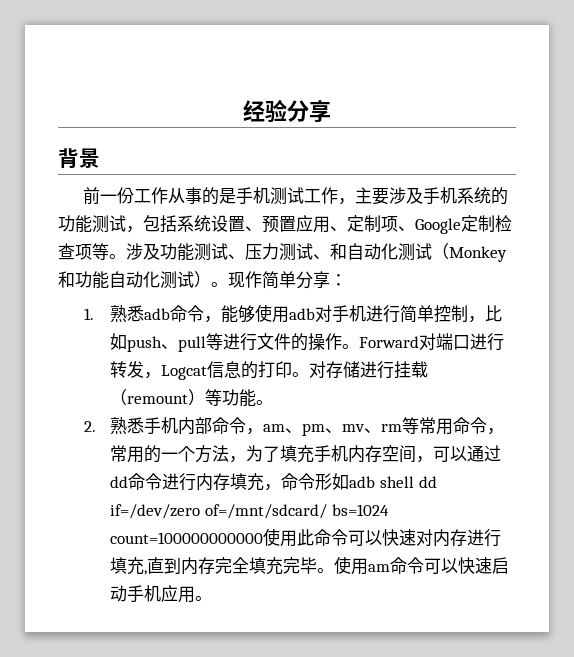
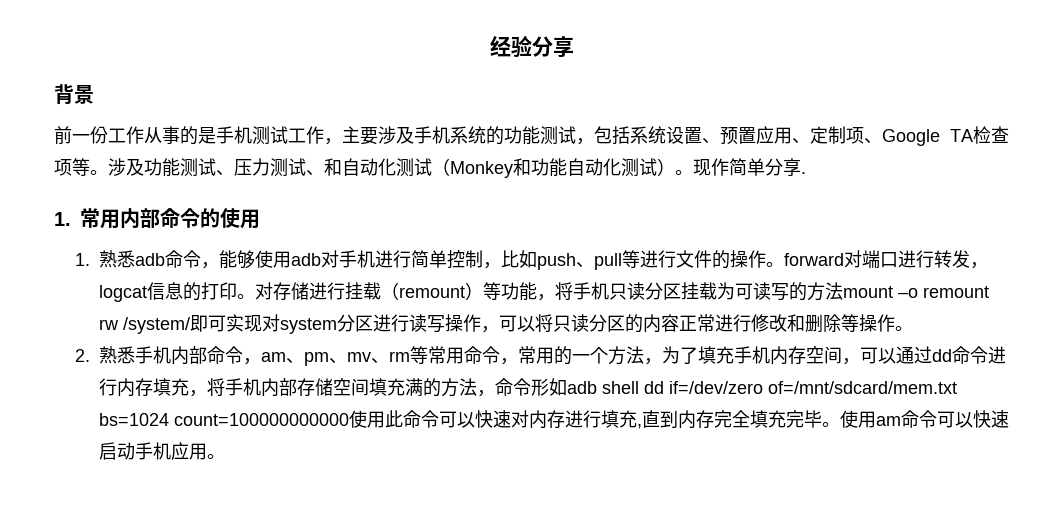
- 前一份工作从事的是手机测试工作，主要涉及手机系统的功能测试，包括系统设置、预置应用、定制项、Google定制检查项等。
+ 前一份工作从事的是手机测试工作，主要涉及手机系统的功能测试，包括系统设置、预置应用、定制项、Google TA检查项等。
- 现作简单分享：
+ 现作简单分享.
+ 1.常用内部命令的使用
- 1.熟悉adb命令，能够使用adb对手机进行简单控制，比如push、pull等进行文件的操作。Forward对端口进行转发，Logcat信息的打印。
+ 1.熟悉adb命令，能够使用adb对手机进行简单控制，比如push、pull等进行文件的操作。forward对端口进行转发，logcat信息的打印。
- 对存储进行挂载（remount）等功能。
+ 对存储进行挂载（remount）等功能，将手机只读分区挂载为可读写的方法mount –o remount rw /system/即可实现对system分区进行读写操作，可以将只读分区的内容正常进行修改和删除等操作。
- 2.熟悉手机内部命令，am、pm、mv、rm等常用命令，常用的一个方法，为了填充手机内存空间，可以通过dd命令进行内存填充，命令形如adb shell dd if=/dev/zero of=/mnt/sdcard/ bs=1024 count=100000000000使用此命令可以快速对内存进行填充,直到内存完全填充完毕。
+ 2.熟悉手机内部命令，am、pm、mv、rm等常用命令，常用的一个方法，为了填充手机内存空间，可以通过dd命令进行内存填充，将手机内部存储空间填充满的方法，命令形如adb shell dd if=/dev/zero of=/mnt/sdcard/mem.txt bs=1024 count=100000000000使用此命令可以快速对内存进行填充,直到内存完全填充完毕。

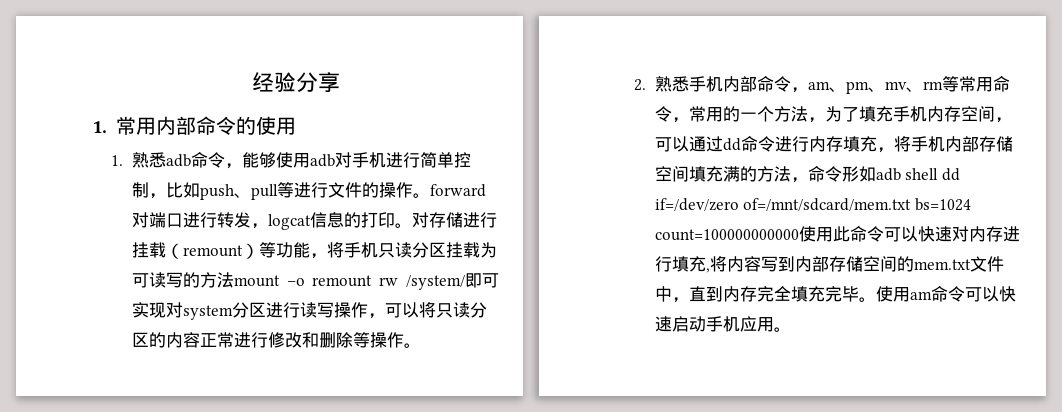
- 背景
- 前一份工作从事的是手机测试工作，主要涉及手机系统的功能测试，包括系统设置、预置应用、定制项、Google TA检查项等。涉及功能测试、压力测试、和自动化测试（Monkey和功能自动化测试）。现作简单分享.
- 2.熟悉手机内部命令，am、pm、mv、rm等常用命令，常用的一个方法，为了填充手机内存空间，可以通过dd命令进行内存填充，将手机内部存储空间填充满的方法，命令形如adb shell dd if=/dev/zero of=/mnt/sdcard/mem.txt bs=1024 count=100000000000使用此命令可以快速对内存进行填充,直到内存完全填充完毕。
+ 2.熟悉手机内部命令，am、pm、mv、rm等常用命令，常用的一个方法，为了填充手机内存空间，可以通过dd命令进行内存填充，将手机内部存储空间填充满的方法，命令形如adb shell dd if=/dev/zero of=/mnt/sdcard/mem.txt bs=1024 count=100000000000使用此命令可以快速对内存进行填充,将内容写到内部存储空间的mem.txt文件中，直到内存完全填充完毕。

